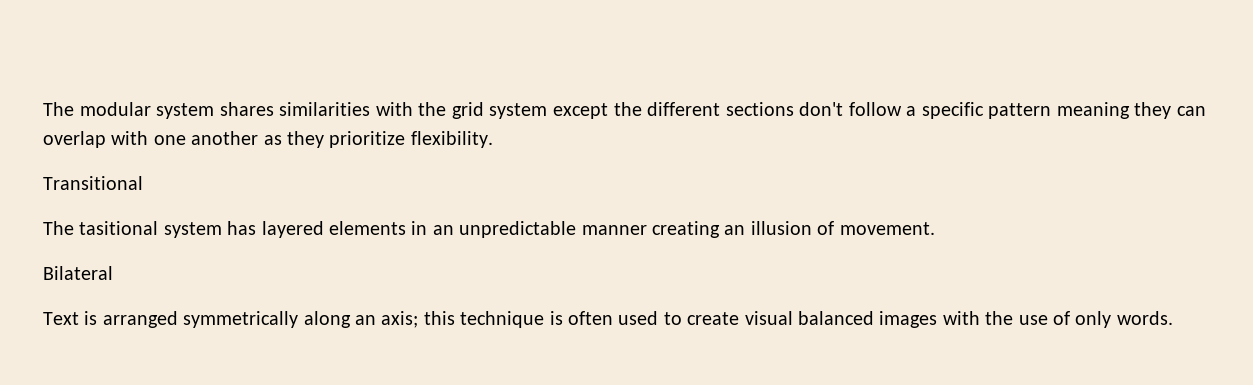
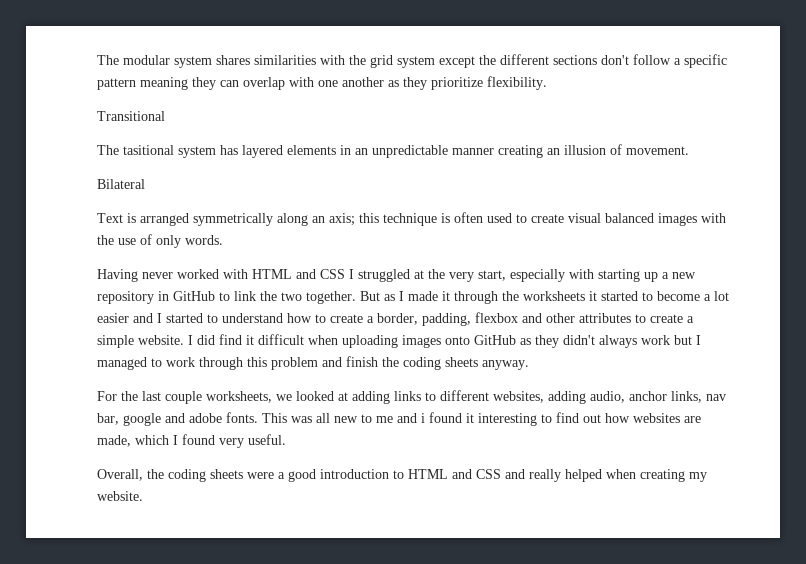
+ Having never worked with HTML and CSS I struggled at the very start, especially with starting up a new repository in GitHub to link the two together. But as I made it through the worksheets it started to become a lot easier and I started to understand how to create a border, padding, flexbox and other attributes to create a simple website. I did find it difficult when uploading images onto GitHub as they didn't always work but I managed to work through this problem and finish the coding sheets anyway.
+ For the last couple worksheets, we looked at adding links to different websites, adding audio, anchor links, nav bar, google and adobe fonts. This was all new to me and i found it interesting to find out how websites are made, which I found very useful.
+ Overall, the coding sheets were a good introduction to HTML and CSS and really helped when creating my website.

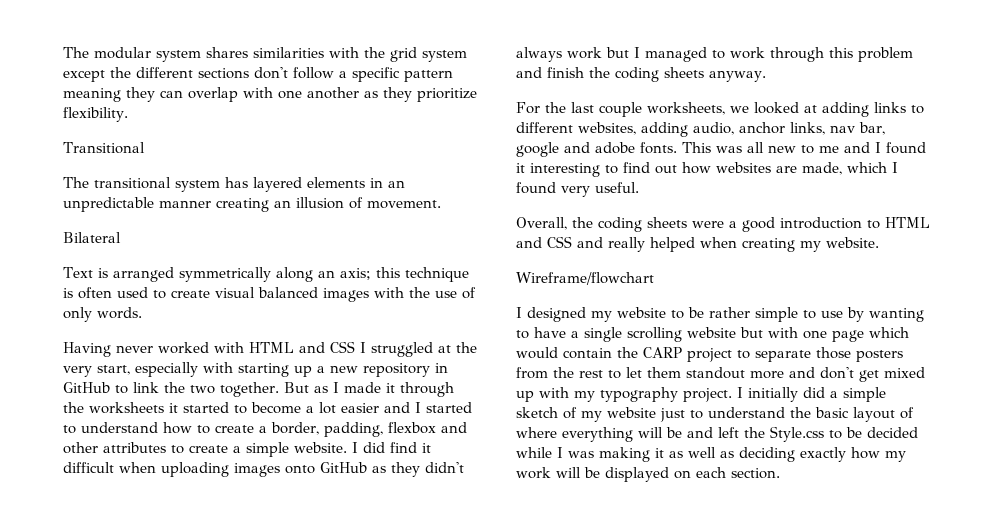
- The tasitional system has layered elements in an unpredictable manner creating an illusion of movement.
+ The transitional system has layered elements in an unpredictable manner creating an illusion of movement.
- This was all new to me and i found it interesting to find out how websites are made, which I found very useful.
+ This was all new to me and I found it interesting to find out how websites are made, which I found very useful.
+ Wireframe/flowchart
+ I designed my website to be rather simple to use by wanting to have a single scrolling website but with one page which would contain the CARP project to separate those posters from the rest to let them standout more and don't get mixed up with my typography project. I initially did a simple sketch of my website just to understand the basic layout of where everything will be and left the Style.css to be decided while I was making it as well as deciding exactly how my work will be displayed on each section.

